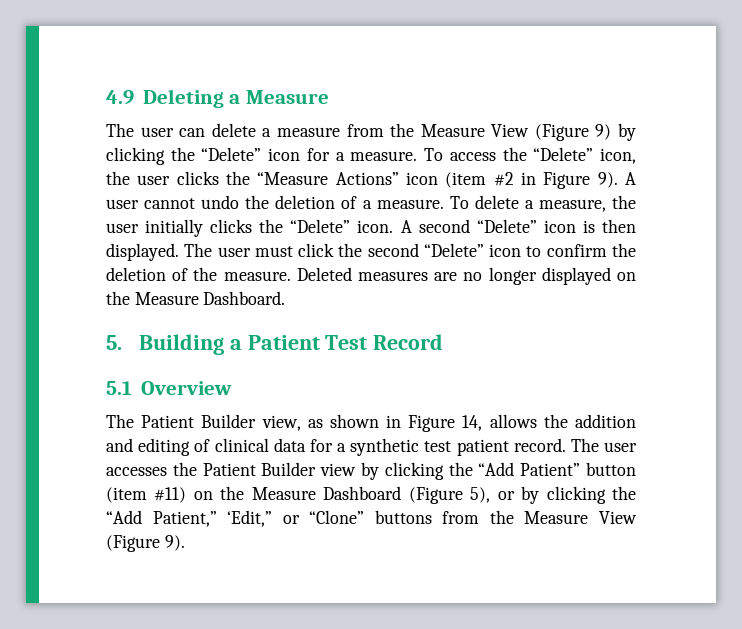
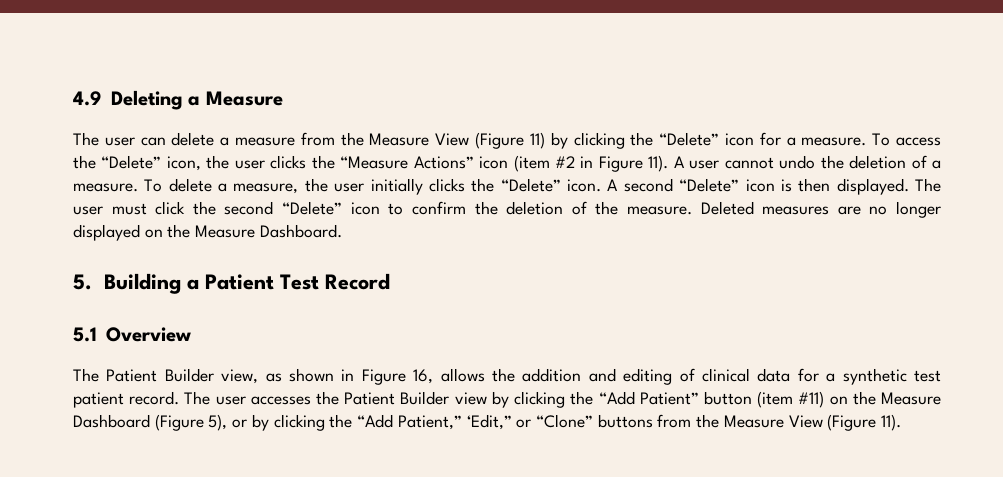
- The user can delete a measure from the Measure View (Figure 9) by clicking the “Delete” icon for a measure.
+ The user can delete a measure from the Measure View (Figure 11) by clicking the “Delete” icon for a measure.
- To access the “Delete” icon, the user clicks the “Measure Actions” icon (item #2 in Figure 9).
+ To access the “Delete” icon, the user clicks the “Measure Actions” icon (item #2 in Figure 11).
- The Patient Builder view, as shown in Figure 14, allows the addition and editing of clinical data for a synthetic test patient record.
+ The Patient Builder view, as shown in Figure 16, allows the addition and editing of clinical data for a synthetic test patient record.
- The user accesses the Patient Builder view by clicking the “Add Patient” button (item #11) on the Measure Dashboard (Figure 5), or by clicking the “Add Patient,” ‘Edit,” or “Clone” buttons from the Measure View (Figure 9).
+ The user accesses the Patient Builder view by clicking the “Add Patient” button (item #11) on the Measure Dashboard (Figure 5), or by clicking the “Add Patient,” ‘Edit,” or “Clone” buttons from the Measure View (Figure 11).

